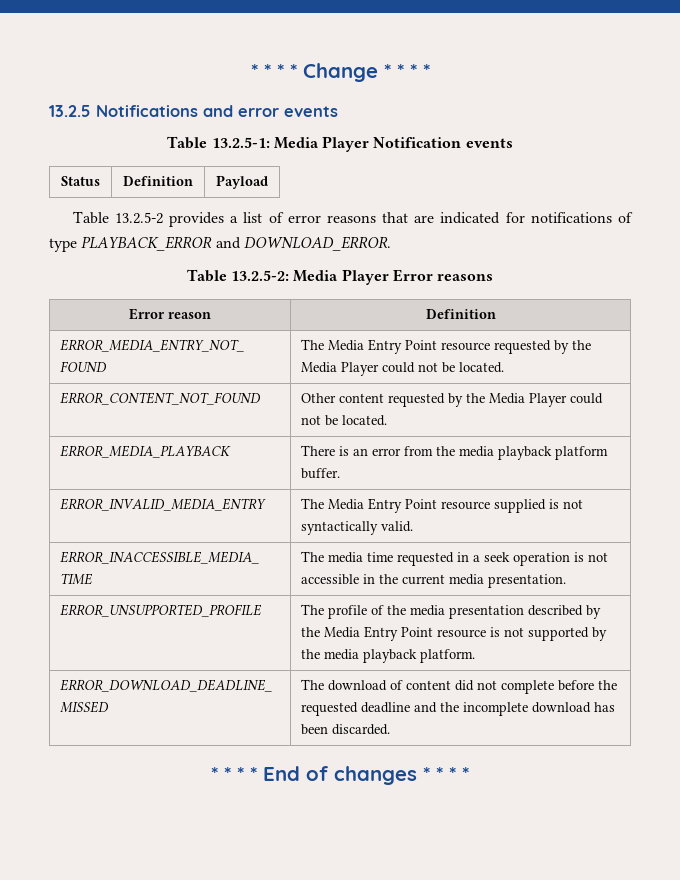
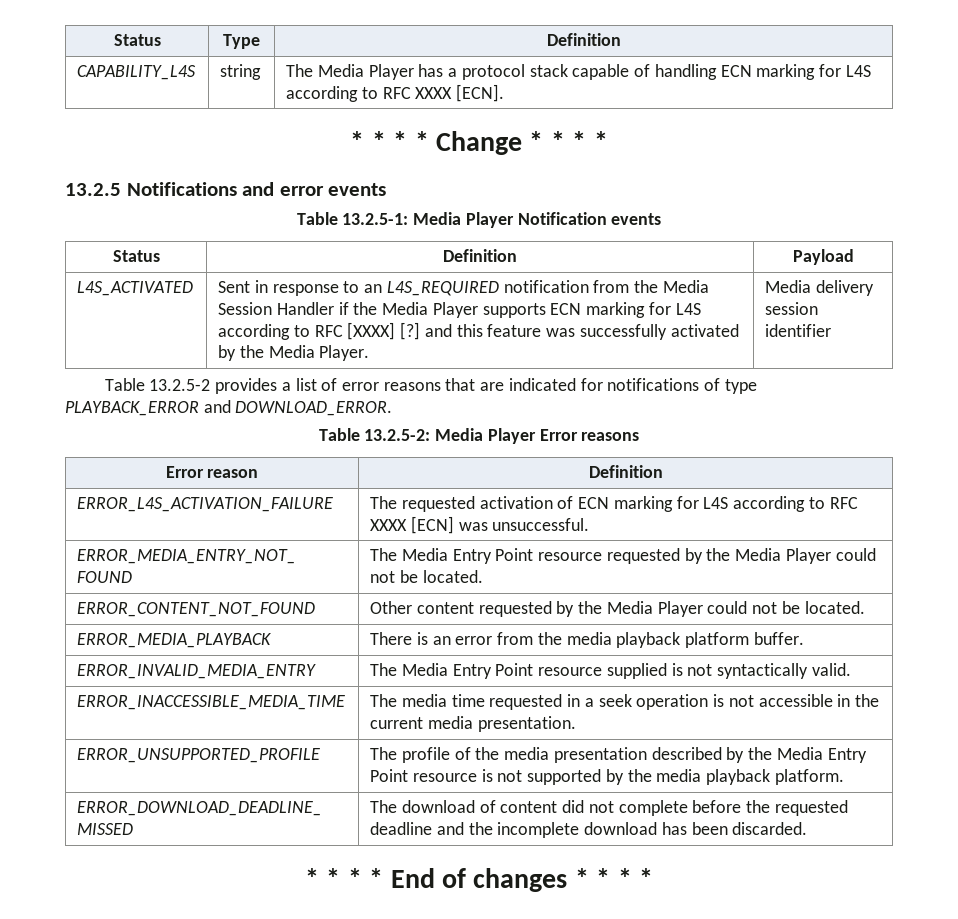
+ Status | Type | Definition
+ CAPABILITY_L4S | string | The Media Player has a protocol stack capable of handling ECN marking for L4S according to RFC XXXX [ECN].
+ L4S_ACTIVATED | Sent in response to an L4S_REQUIRED notification from the Media Session Handler if the Media Player supports ECN marking for L4S according to RFC [XXXX] [?] and this feature was successfully activated by the Media Player. | Media delivery session identifier
+ ERROR_L4S_ACTIVATION_FAILURE | The requested activation of ECN marking for L4S according to RFC XXXX [ECN] was unsuccessful.

